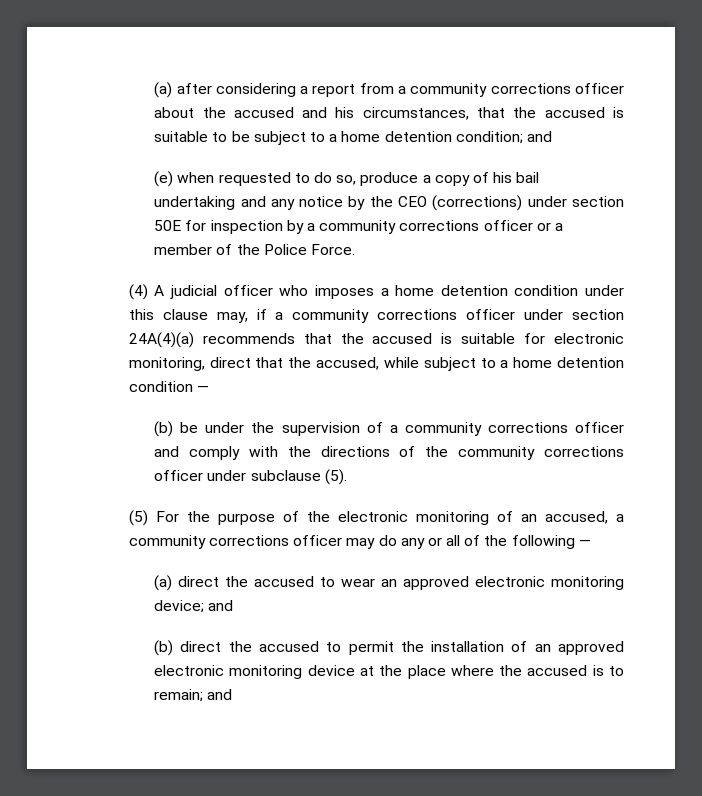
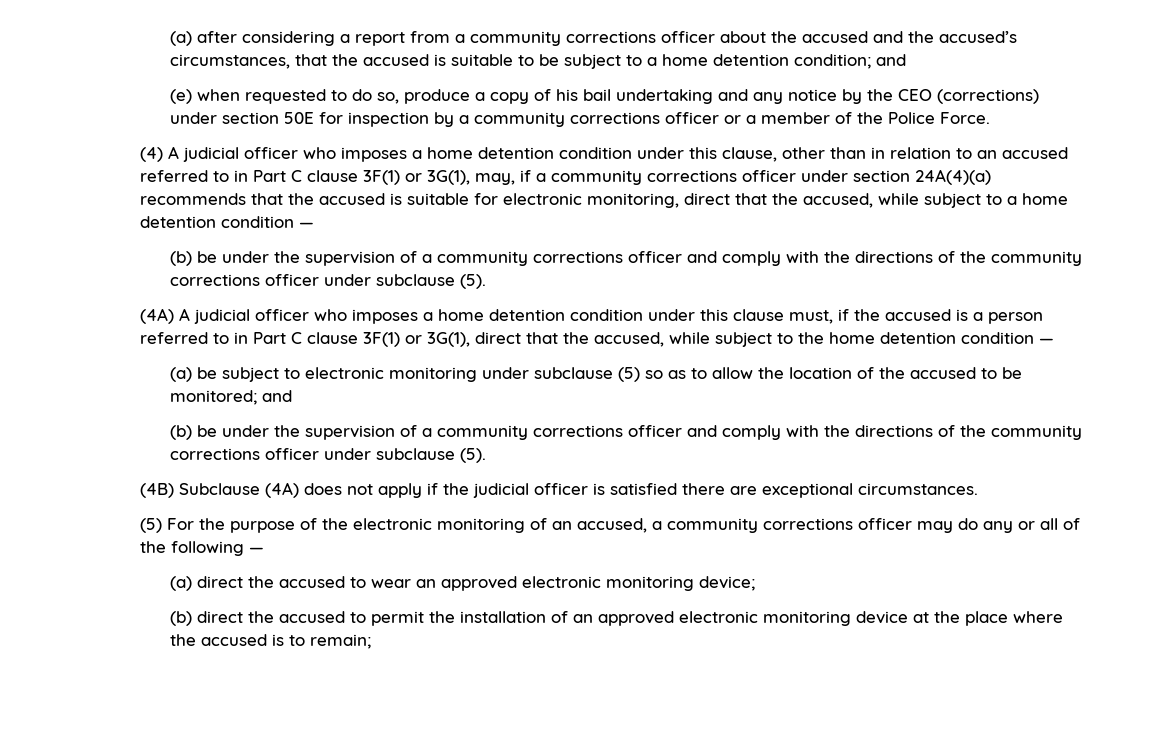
- (a) after considering a report from a community corrections officer about the accused and his circumstances, that the accused is suitable to be subject to a home detention condition; and
+ (a) after considering a report from a community corrections officer about the accused and the accused’s circumstances, that the accused is suitable to be subject to a home detention condition; and
- (4) A judicial officer who imposes a home detention condition under this clause may, if a community corrections officer under section 24A(4)(a) recommends that the accused is suitable for electronic monitoring, direct that the accused, while subject to a home detention condition —
+ (4) A judicial officer who imposes a home detention condition under this clause, other than in relation to an accused referred to in Part C clause 3F(1) or 3G(1), may, if a community corrections officer under section 24A(4)(a) recommends that the accused is suitable for electronic monitoring, direct that the accused, while subject to a home detention condition —
+ (4A) A judicial officer who imposes a home detention condition under this clause must, if the accused is a person referred to in Part C clause 3F(1) or 3G(1), direct that the accused, while subject to the home detention condition —
+ (a) be subject to electronic monitoring under subclause (5) so as to allow the location of the accused to be monitored; and
+ (b) be under the supervision of a community corrections officer and comply with the directions of the community corrections officer under subclause (5).
+ (4B) Subclause (4A) does not apply if the judicial officer is satisfied there are exceptional circumstances.
- (a) direct the accused to wear an approved electronic monitoring device; and
+ (a) direct the accused to wear an approved electronic monitoring device;
- (b) direct the accused to permit the installation of an approved electronic monitoring device at the place where the accused is to remain; and
+ (b) direct the accused to permit the installation of an approved electronic monitoring device at the place where the accused is to remain;

